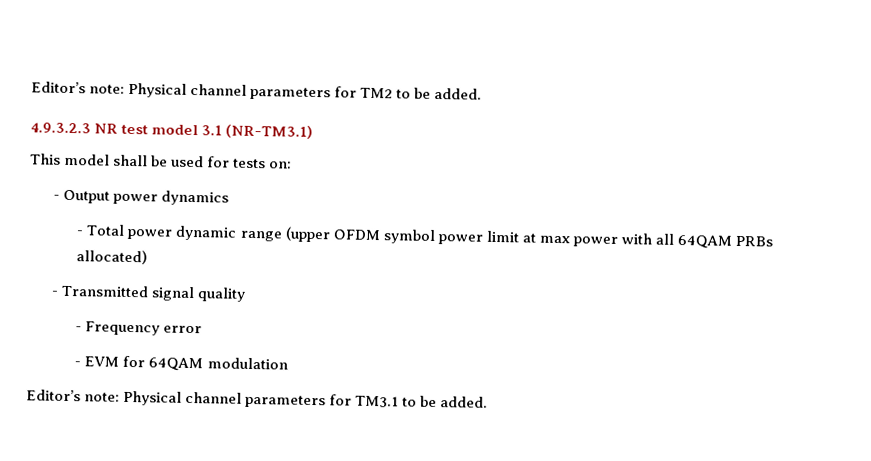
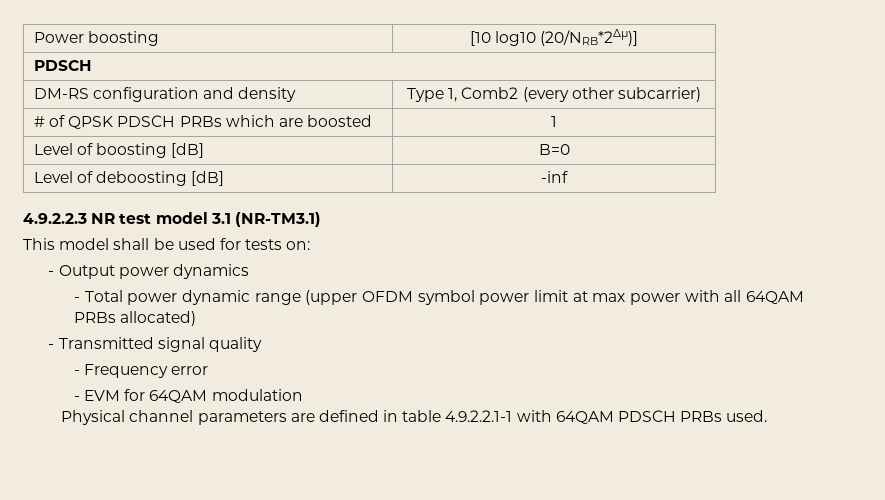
- Editor’s note: Physical channel parameters for TM2 to be added.
- 4.9.3.2.3 NR test model 3.1 (NR-TM3.1)
+ Power boosting | [10 log10 (20/NRB*2Δµ)]
+ PDSCH
+ DM-RS configuration and density | Type 1, Comb2 (every other subcarrier)
+ # of QPSK PDSCH PRBs which are boosted | 1
+ Level of boosting [dB] | B=0
+ Level of deboosting [dB] | -inf
+ 4.9.2.2.3 NR test model 3.1 (NR-TM3.1)
- Editor’s note: Physical channel parameters for TM3.1 to be added.
+ Physical channel parameters are defined in table 4.9.2.2.1-1 with 64QAM PDSCH PRBs used.

